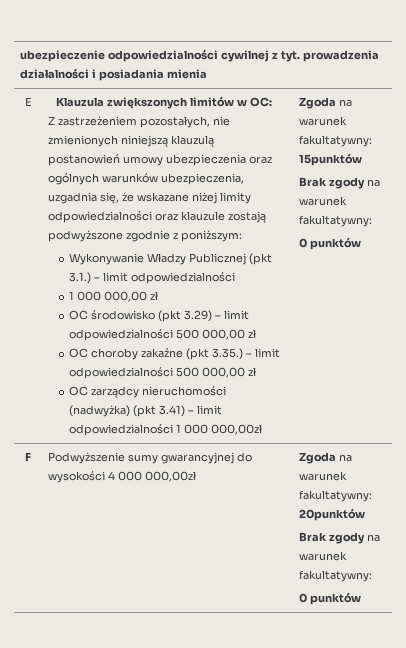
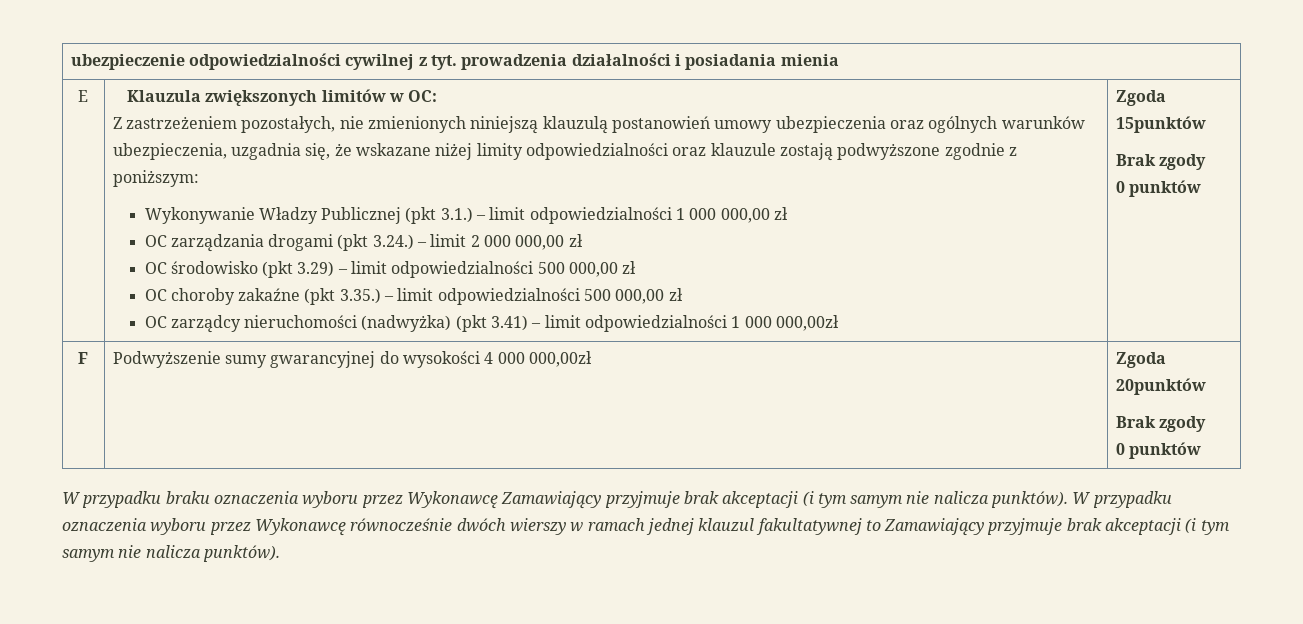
- Wykonywanie Władzy Publicznej (pkt 3.1.) – limit odpowiedzialności
- 1 000 000,00 zł
+ Wykonywanie Władzy Publicznej (pkt 3.1.) – limit odpowiedzialności 1 000 000,00 zł
+ OC zarządzania drogami (pkt 3.24.) – limit 2 000 000,00 zł
- Zgoda na warunek fakultatywny: 15punktów
- Brak zgody na warunek fakultatywny:
+ Zgoda 15punktów
+ Brak zgody
- F | Podwyższenie sumy gwarancyjnej do wysokości 4 000 000,00zł | Zgoda na warunek fakultatywny: 20punktów
- Brak zgody na warunek fakultatywny:
+ F | Podwyższenie sumy gwarancyjnej do wysokości 4 000 000,00zł | Zgoda 20punktów
+ Brak zgody
  0 punktów
+ W przypadku braku oznaczenia wyboru przez Wykonawcę Zamawiający przyjmuje brak akceptacji (i tym samym nie nalicza punktów). W przypadku oznaczenia wyboru przez Wykonawcę równocześnie dwóch wierszy w ramach jednej klauzul fakultatywnej to Zamawiający przyjmuje brak akceptacji (i tym samym nie nalicza punktów).

